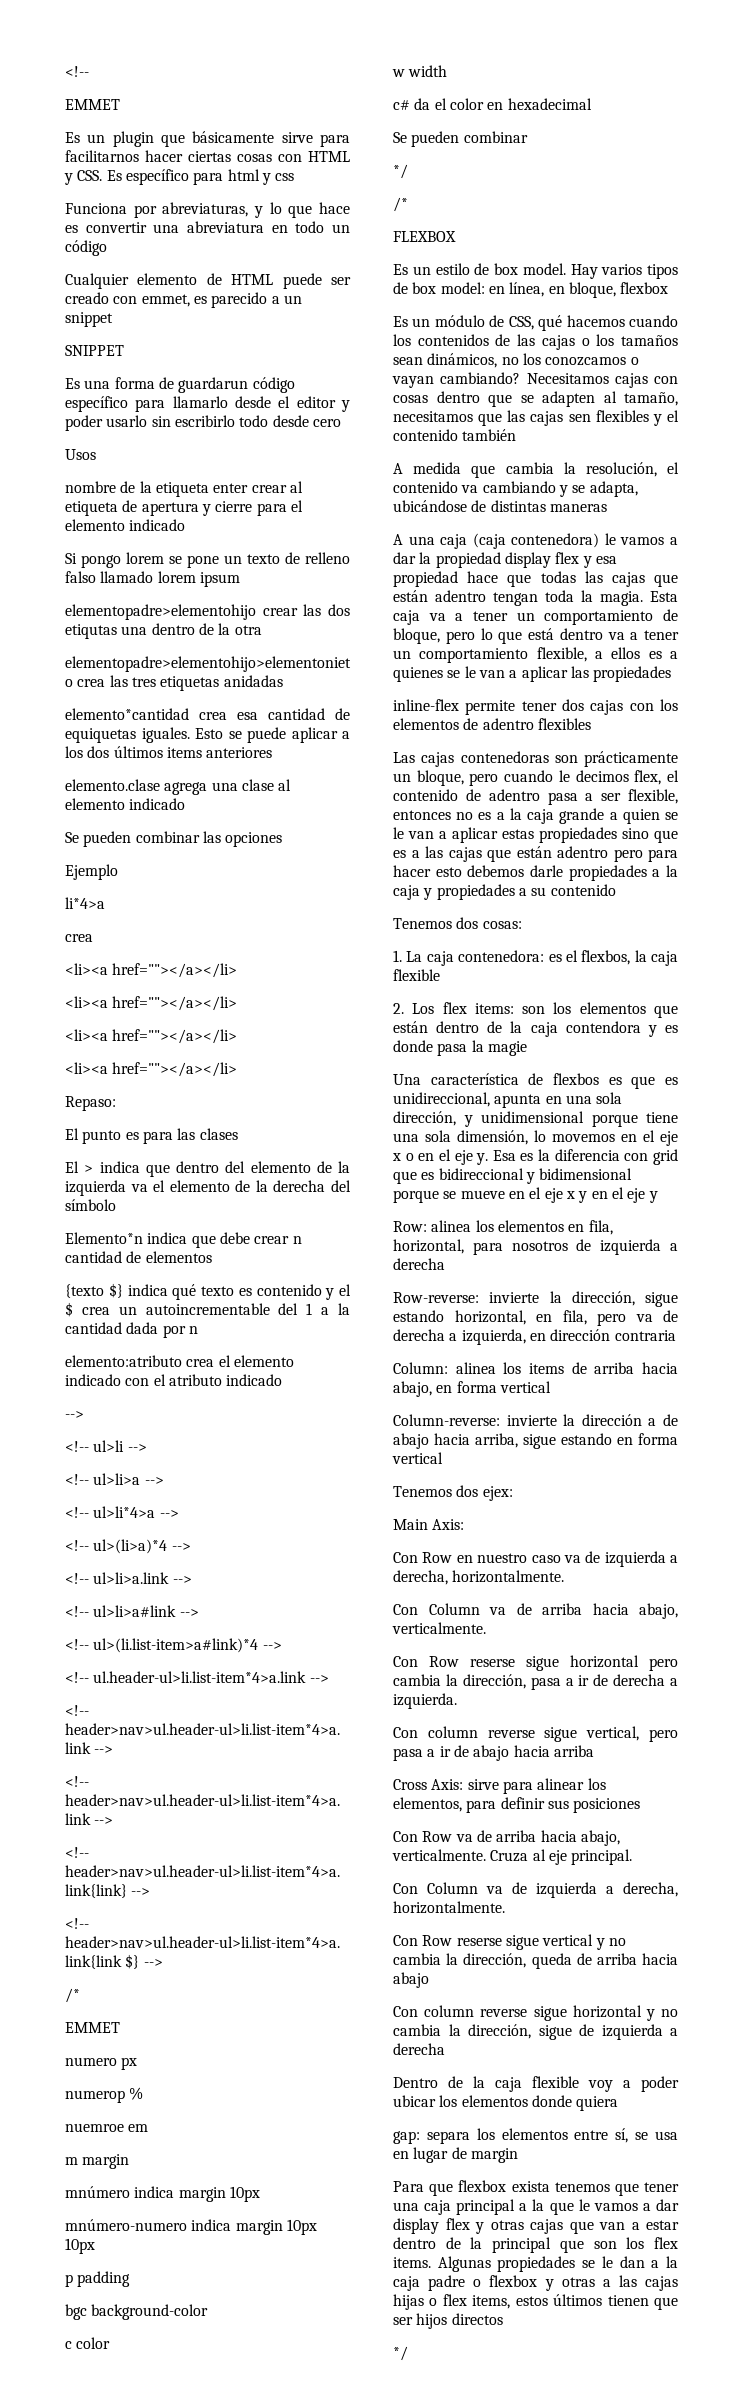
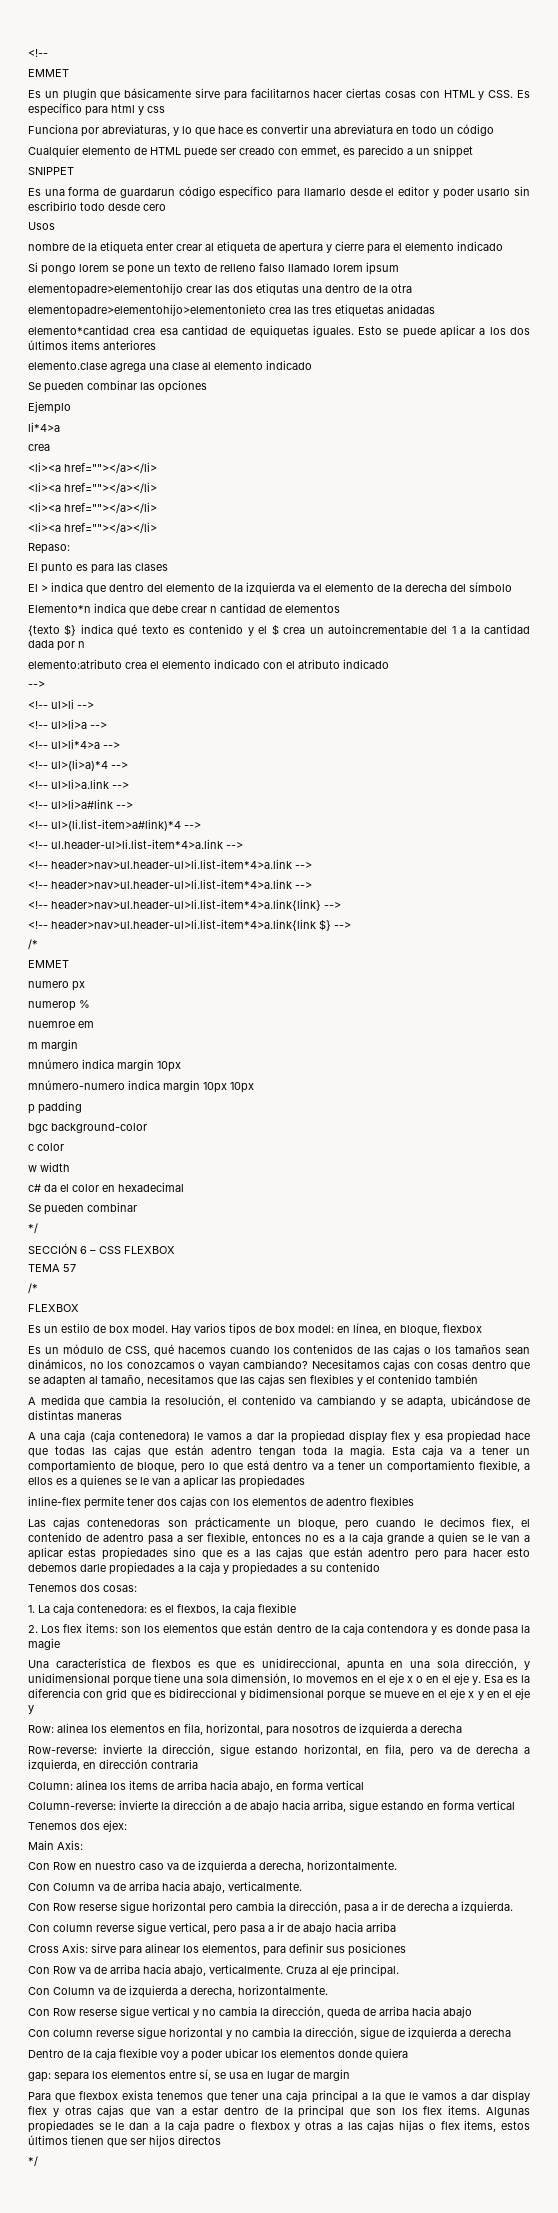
+ SECCIÓN 6 – CSS FLEXBOX
+ TEMA 57

